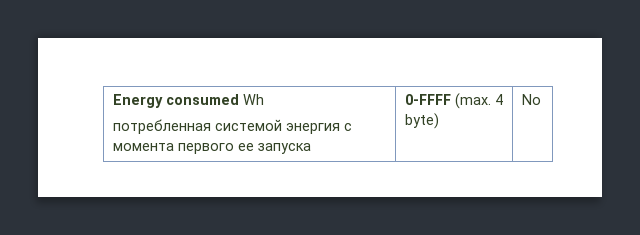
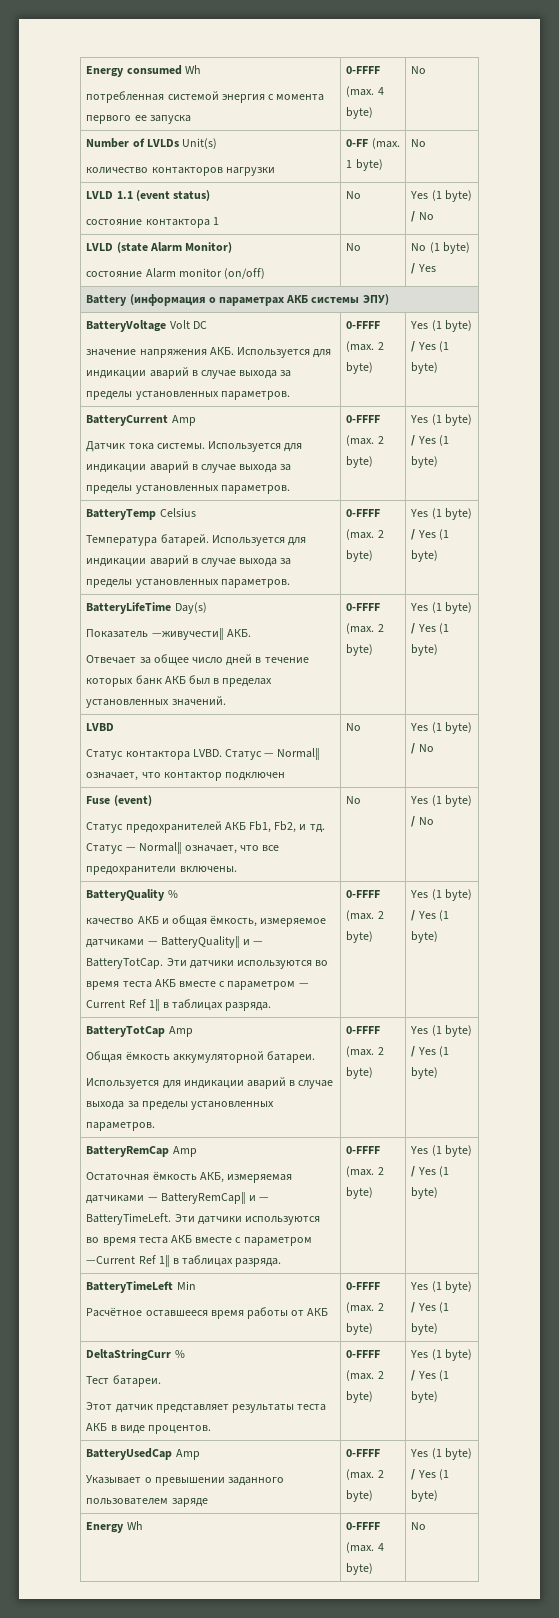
+ Number of LVLDs Unit(s)
+ количество контакторов нагрузки | 0-FF (max. 1 byte) | No
+ LVLD 1.1 (event status)
+ состояние контактора 1 | No | Yes (1 byte) / No
+ LVLD (state Alarm Monitor)
+ состояние Alarm monitor (on/off) | No | No (1 byte) / Yes
+ Battery (информация о параметрах АКБ системы ЭПУ)
+ BatteryVoltage Volt DC
+ значение напряжения АКБ. Используется для индикации аварий в случае выхода за пределы установленных параметров. | 0-FFFF (max. 2 byte) | Yes (1 byte) / Yes (1 byte)
+ BatteryCurrent Amp
+ Датчик тока системы. Используется для индикации аварий в случае выхода за пределы установленных параметров. | 0-FFFF (max. 2 byte) | Yes (1 byte) / Yes (1 byte)
+ BatteryTemp Celsius
+ Температура батарей. Используется для индикации аварий в случае выхода за пределы установленных параметров. | 0-FFFF (max. 2 byte) | Yes (1 byte) / Yes (1 byte)
+ BatteryLifeTime Day(s)
+ Показатель ―живучести‖ АКБ.
+ Отвечает за общее число дней в течение которых банк АКБ был в пределах установленных значений. | 0-FFFF (max. 2 byte) | Yes (1 byte) / Yes (1 byte)
+ LVBD
+ Статус контактора LVBD. Статус ― Normal‖ означает, что контактор подключен | No | Yes (1 byte) / No
+ Fuse (event)
+ Статус предохранителей АКБ Fb1, Fb2, и тд. Статус ― Normal‖ означает, что все предохранители включены. | No | Yes (1 byte) / No
+ BatteryQuality %
+ качество АКБ и общая ёмкость, измеряемое датчиками ― BatteryQuality‖ и ― BatteryTotCap. Эти датчики используются во время теста АКБ вместе с параметром ― Current Ref 1‖ в таблицах разряда. | 0-FFFF (max. 2 byte) | Yes (1 byte) / Yes (1 byte)
+ BatteryTotCap Amp
+ Общая ёмкость аккумуляторной батареи.
+ Используется для индикации аварий в случае выхода за пределы установленных параметров. | 0-FFFF (max. 2 byte) | Yes (1 byte) / Yes (1 byte)
+ BatteryRemCap Amp
+ Остаточная ёмкость АКБ, измеряемая датчиками ― BatteryRemCap‖ и ― BatteryTimeLeft. Эти датчики используются во время теста АКБ вместе с параметром ―Current Ref 1‖ в таблицах разряда. | 0-FFFF (max. 2 byte) | Yes (1 byte) / Yes (1 byte)
+ BatteryTimeLeft Min
+ Расчётное оставшееся время работы от АКБ | 0-FFFF (max. 2 byte) | Yes (1 byte) / Yes (1 byte)
+ DeltaStringCurr %
+ Тест батареи.
+ Этот датчик представляет результаты теста АКБ в виде процентов. | 0-FFFF (max. 2 byte) | Yes (1 byte) / Yes (1 byte)
+ BatteryUsedCap Amp
+ Указывает о превышении заданного пользователем заряде | 0-FFFF (max. 2 byte) | Yes (1 byte) / Yes (1 byte)
+ Energy Wh | 0-FFFF (max. 4 byte) | No

